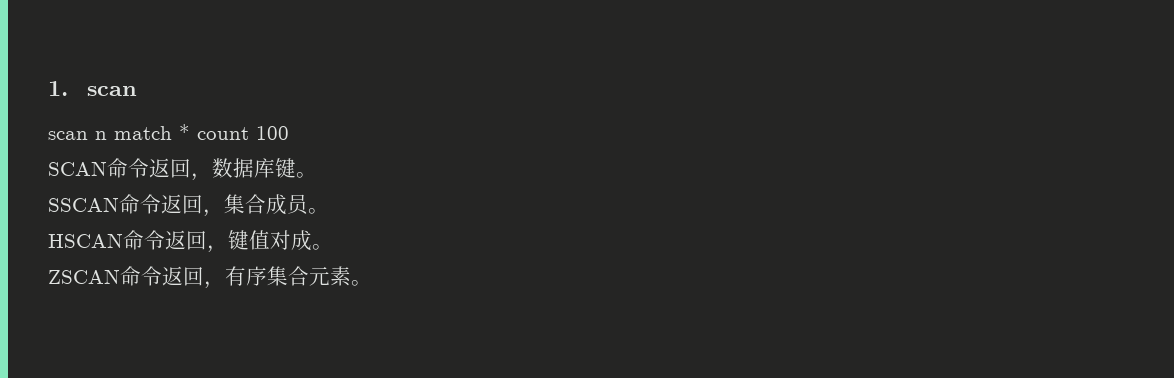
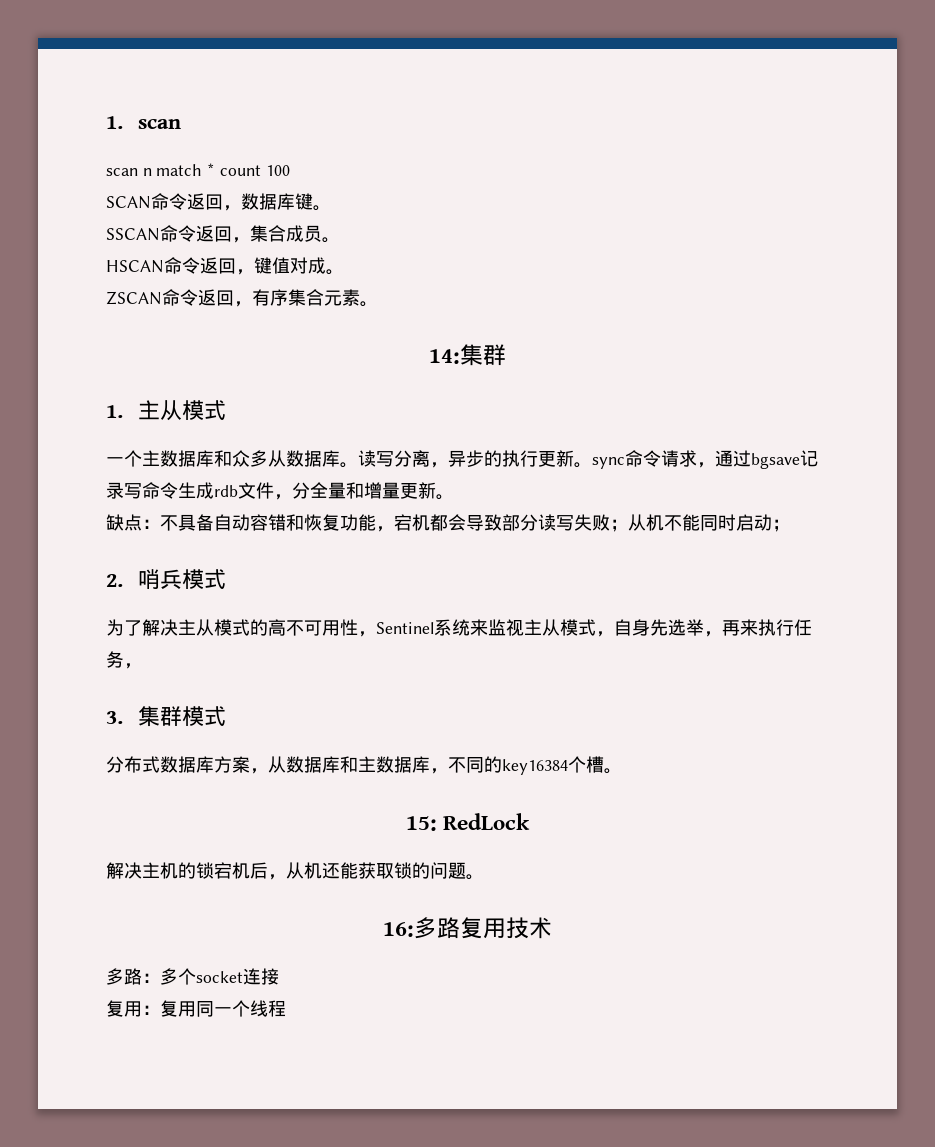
+ 14:集群
+ 1.主从模式
+ 一个主数据库和众多从数据库。读写分离，异步的执行更新。sync命令请求，通过bgsave记录写命令生成rdb文件，分全量和增量更新。
+ 缺点：不具备自动容错和恢复功能，宕机都会导致部分读写失败；从机不能同时启动；
+ 2.哨兵模式
+ 为了解决主从模式的高不可用性，Sentinel系统来监视主从模式，自身先选举，再来执行任务，
+ 3.集群模式
+ 分布式数据库方案，从数据库和主数据库，不同的key16384个槽。
+ 15: RedLock
+ 解决主机的锁宕机后，从机还能获取锁的问题。
+ 16:多路复用技术
+ 多路：多个socket连接
+ 复用：复用同一个线程

